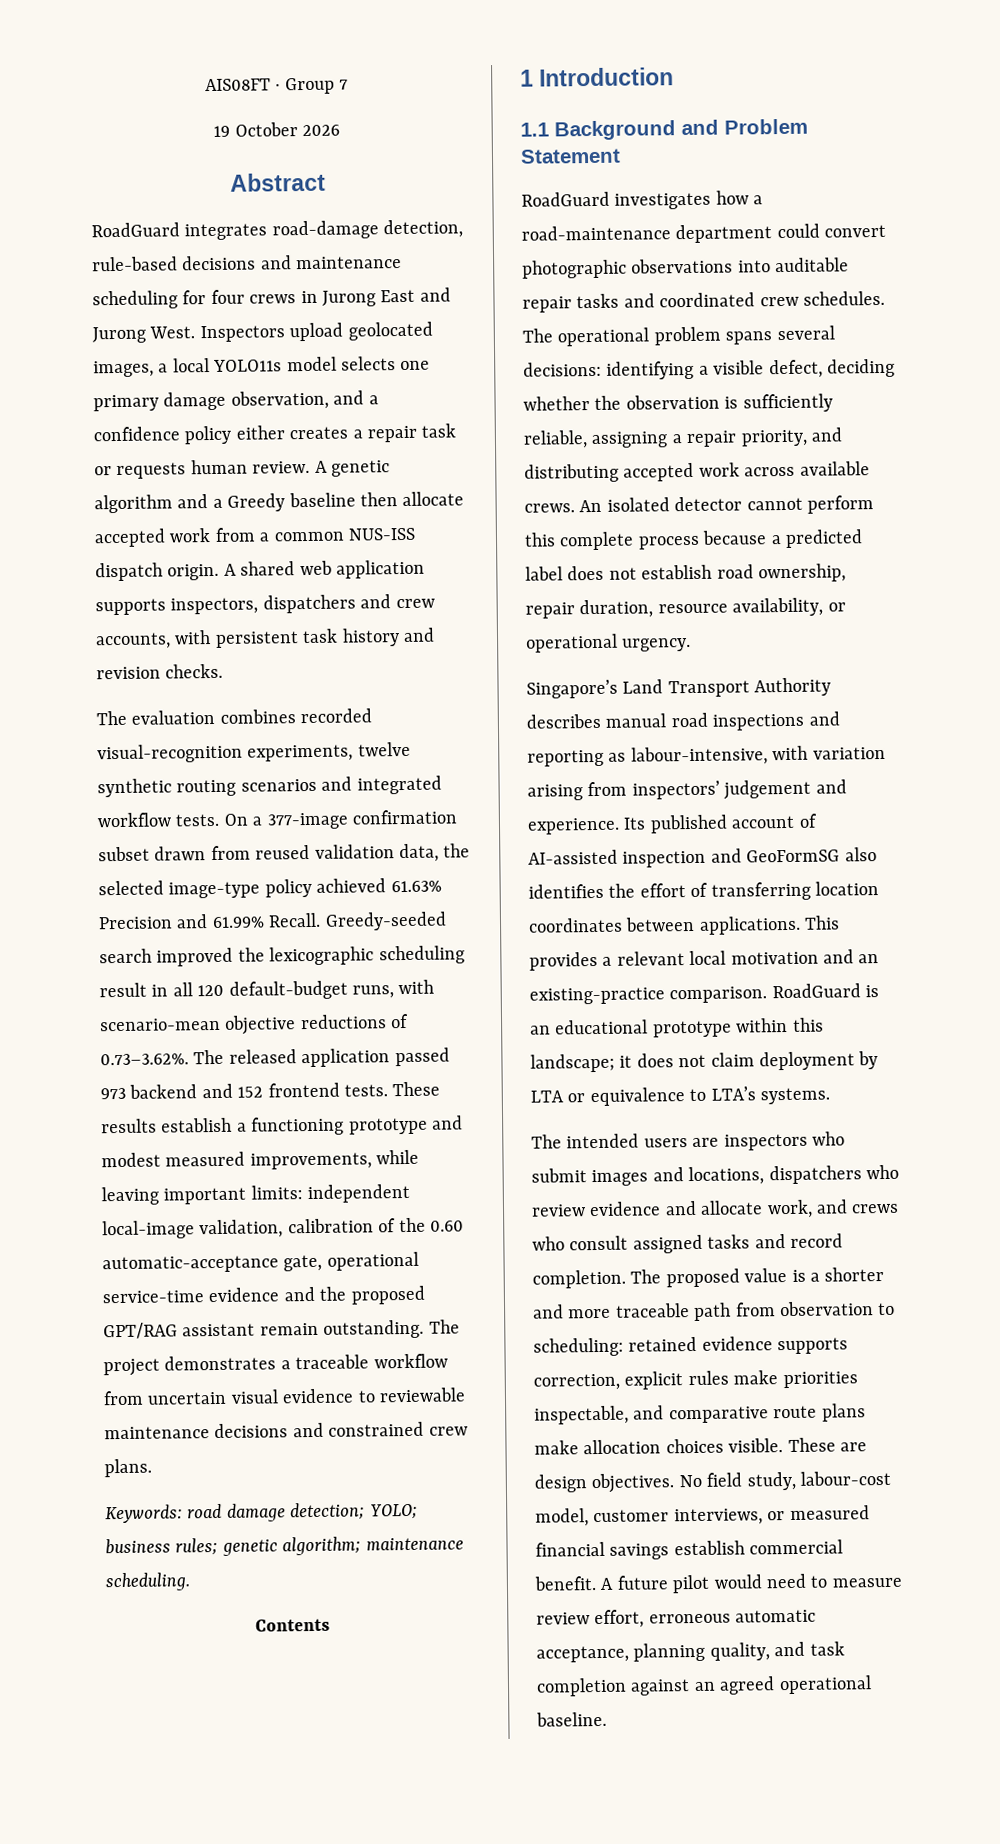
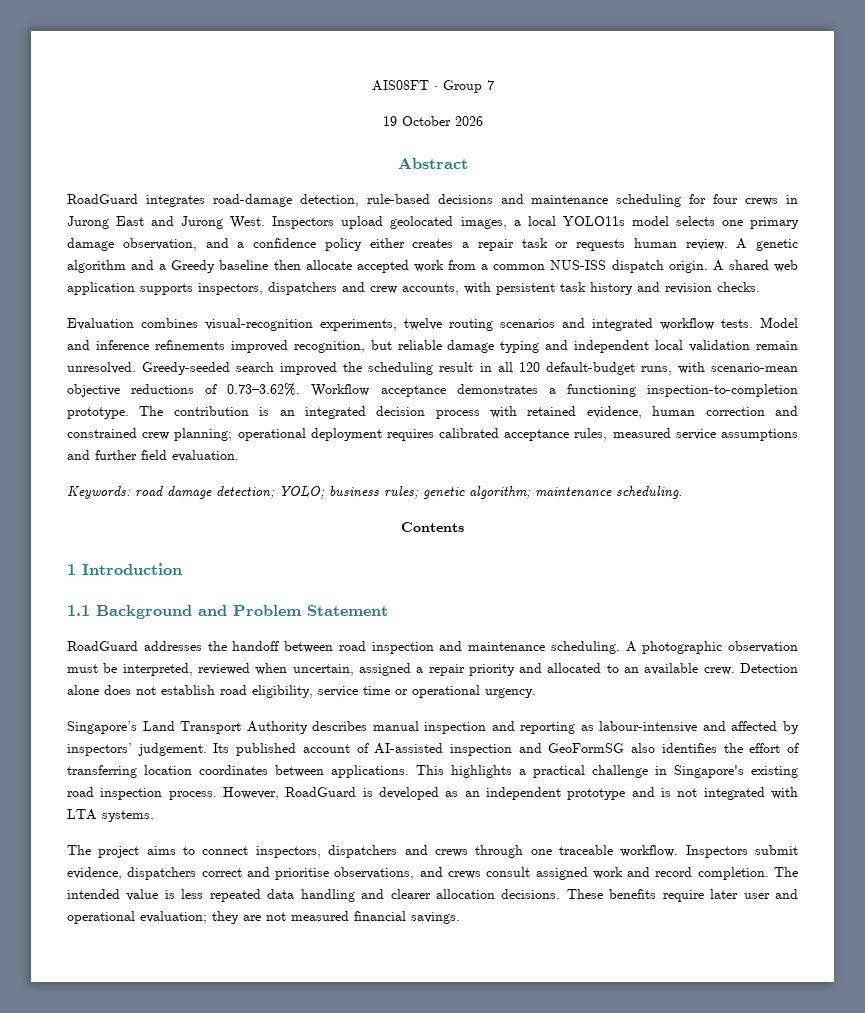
- The evaluation combines recorded visual-recognition experiments, twelve synthetic routing scenarios and integrated workflow tests.
+ Evaluation combines visual-recognition experiments, twelve routing scenarios and integrated workflow tests.
- On a 377-image confirmation subset drawn from reused validation data, the selected image-type policy achieved 61.63% Precision and 61.99% Recall.
+ Model and inference refinements improved recognition, but reliable damage typing and independent local validation remain unresolved.
- Greedy-seeded search improved the lexicographic scheduling result in all 120 default-budget runs, with scenario-mean objective reductions of 0.73–3.62%. The released application passed 973 backend and 152 frontend tests. These results establish a functioning prototype and modest measured improvements, while leaving important limits: independent local-image validation, calibration of the 0.60 automatic-acceptance gate, operational service-time evidence and the proposed GPT/RAG assistant remain outstanding. The project demonstrates a traceable workflow from uncertain visual evidence to reviewable maintenance decisions and constrained crew plans.
+ Greedy-seeded search improved the scheduling result in all 120 default-budget runs, with scenario-mean objective reductions of 0.73–3.62%. Workflow acceptance demonstrates a functioning inspection-to-completion prototype. The contribution is an integrated decision process with retained evidence, human correction and constrained crew planning; operational deployment requires calibrated acceptance rules, measured service assumptions and further field evaluation.
- RoadGuard investigates how a road-maintenance department could convert photographic observations into auditable repair tasks and coordinated crew schedules. The operational problem spans several decisions: identifying a visible defect, deciding whether the observation is sufficiently reliable, assigning a repair priority, and distributing accepted work across available crews. An isolated detector cannot perform this complete process because a predicted label does not establish road ownership, repair duration, resource availability, or operational urgency.
+ RoadGuard addresses the handoff between road inspection and maintenance scheduling. A photographic observation must be interpreted, reviewed when uncertain, assigned a repair priority and allocated to an available crew. Detection alone does not establish road eligibility, service time or operational urgency.
- Singapore’s Land Transport Authority describes manual road inspections and reporting as labour-intensive, with variation arising from inspectors’ judgement and experience.
+ Singapore’s Land Transport Authority describes manual inspection and reporting as labour-intensive and affected by inspectors’ judgement.
- This provides a relevant local motivation and an existing-practice comparison. RoadGuard is an educational prototype within this landscape; it does not claim deployment by LTA or equivalence to LTA’s systems.
- The intended users are inspectors who submit images and locations, dispatchers who review evidence and allocate work, and crews who consult assigned tasks and record completion.
+ This highlights a practical challenge in Singapore's existing road inspection process. However, RoadGuard is developed as an independent prototype and is not integrated with LTA systems.
+ The project aims to connect inspectors, dispatchers and crews through one traceable workflow. Inspectors submit evidence, dispatchers correct and prioritise observations, and crews consult assigned work and record completion.
- The proposed value is a shorter and more traceable path from observation to scheduling: retained evidence supports correction, explicit rules make priorities inspectable, and comparative route plans make allocation choices visible. These are design objectives. No field study, labour-cost model, customer interviews, or measured financial savings establish commercial benefit. A future pilot would need to measure review effort, erroneous automatic acceptance, planning quality, and task completion against an agreed operational baseline.
+ The intended value is less repeated data handling and clearer allocation decisions. These benefits require later user and operational evaluation; they are not measured financial savings.

